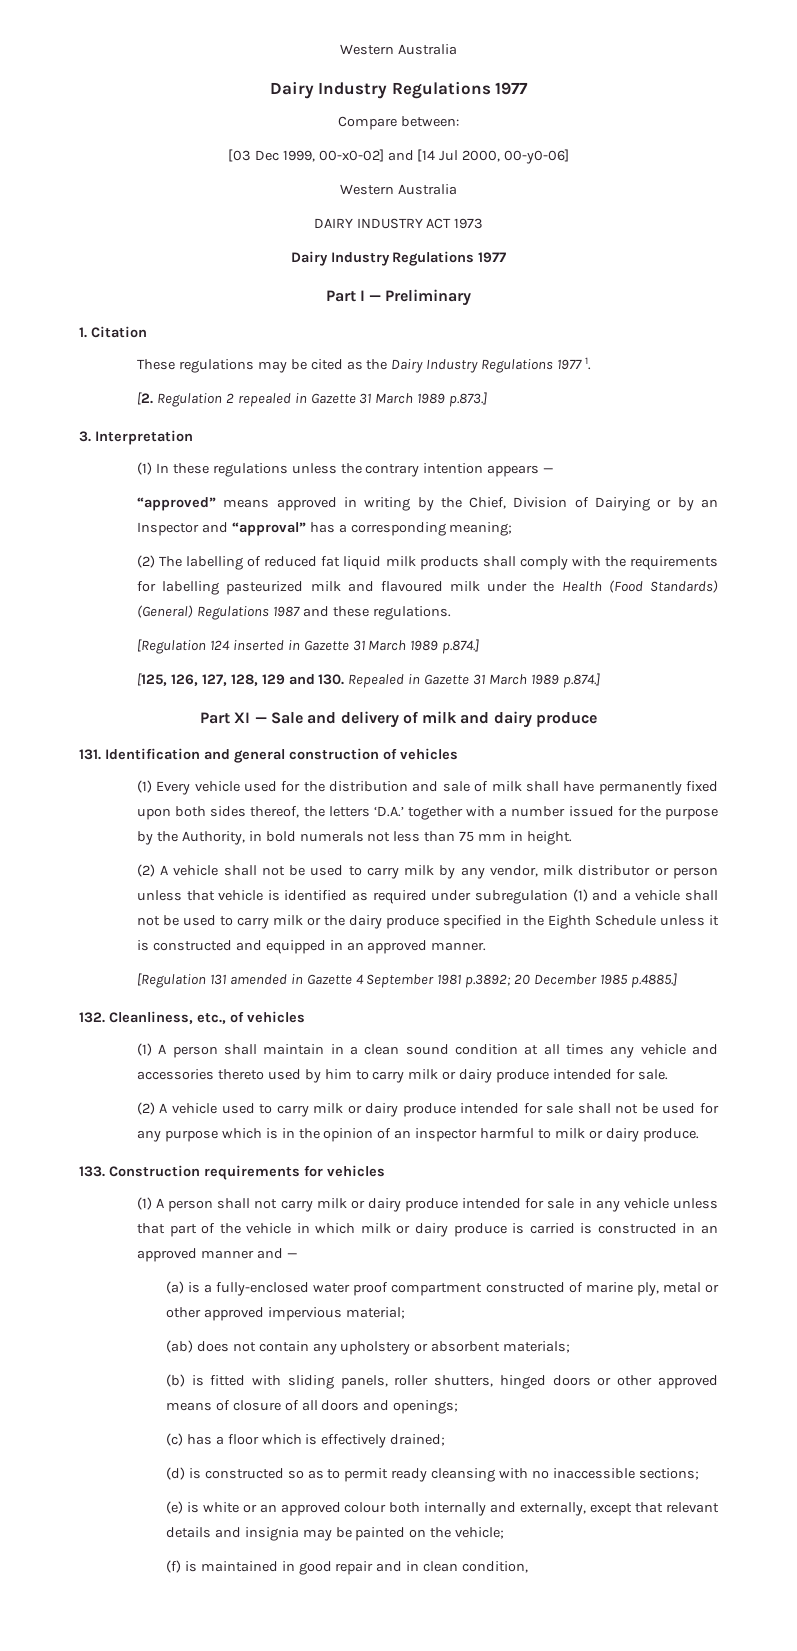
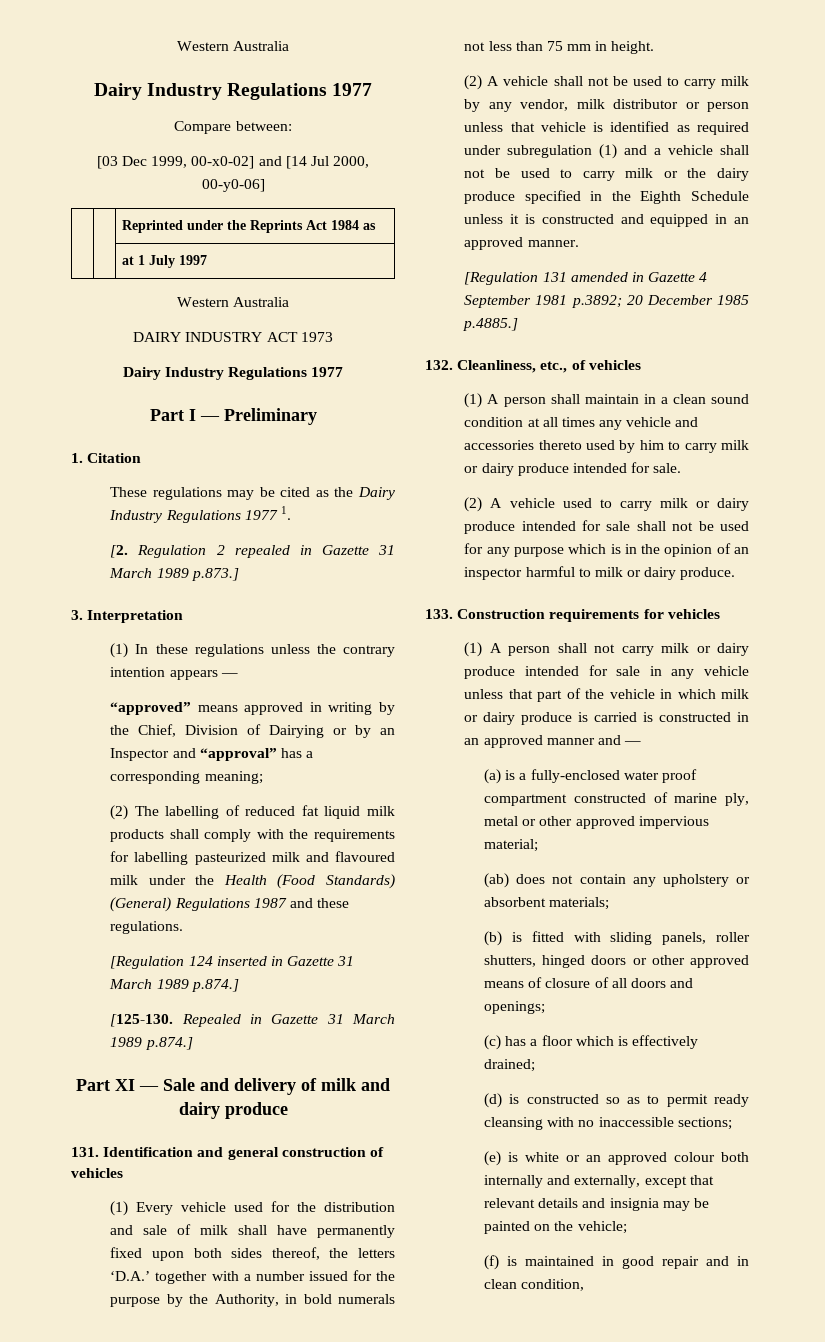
+ | | Reprinted under the Reprints Act 1984 as
+ | | at 1 July 1997
- [125, 126, 127, 128, 129 and 130. Repealed in Gazette 31 March 1989 p.874.]
+ [125-130. Repealed in Gazette 31 March 1989 p.874.]

